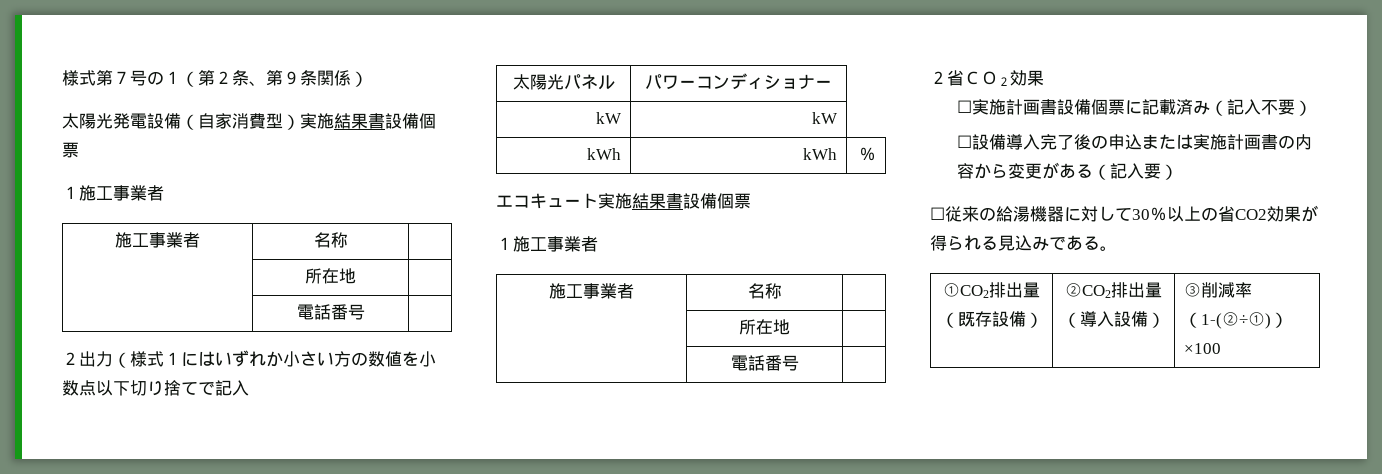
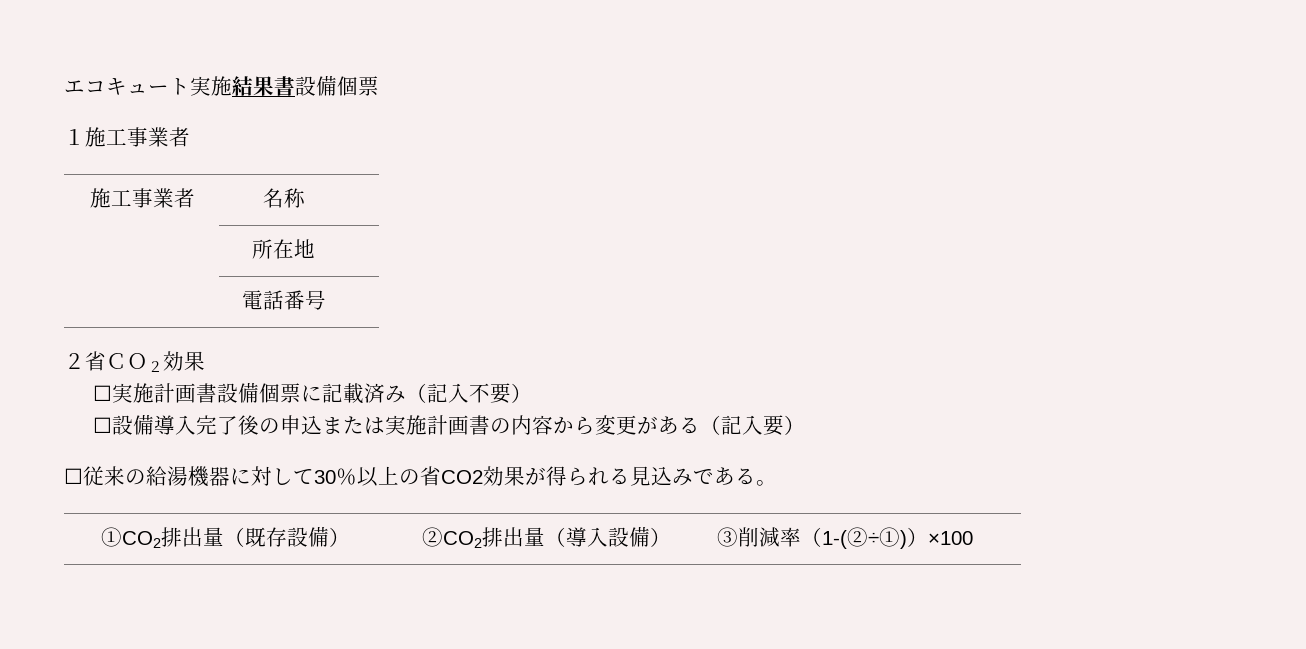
- 様式第７号の１（第２条、第９条関係）
- 太陽光発電設備（自家消費型）実施結果書設備個票
- １施工事業者
- 施工事業者 | 名称 |
- | 所在地 |
- | 電話番号 |
- ２出力（様式１にはいずれか小さい方の数値を小数点以下切り捨てで記入
- 太陽光パネル | パワーコンディショナー
- kW | kW
- kWh | kWh | ％

